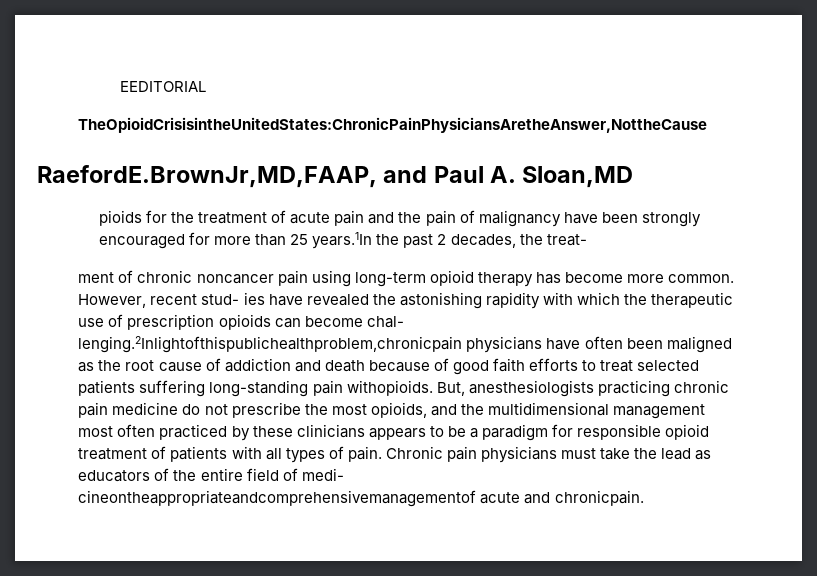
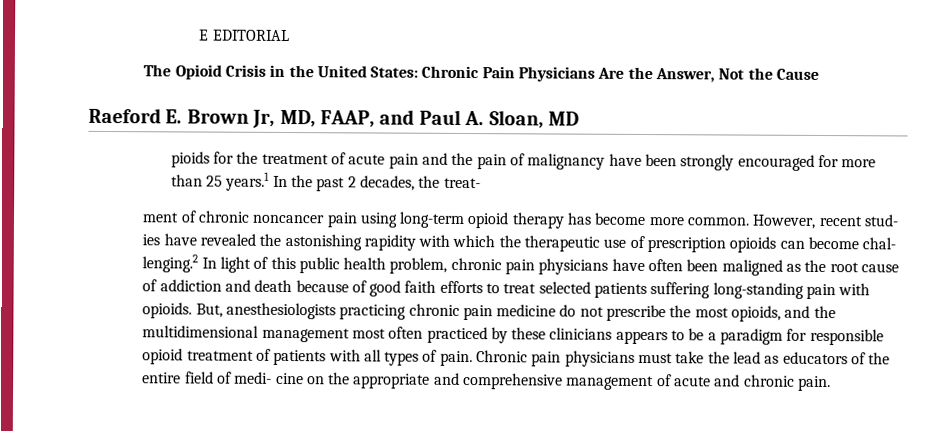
- EEDITORIAL
- TheOpioidCrisisintheUnitedStates:ChronicPainPhysiciansAretheAnswer,NottheCause
- RaefordE.BrownJr,MD,FAAP, and Paul A. Sloan,MD
+ E EDITORIAL
+ The Opioid Crisis in the United States: Chronic Pain Physicians Are the Answer, Not the Cause
+ Raeford E. Brown Jr, MD, FAAP, and Paul A. Sloan, MD
- pioids for the treatment of acute pain and the pain of malignancy have been strongly encouraged for more than 25 years.1In the past 2 decades, the treat-
+ pioids for the treatment of acute pain and the pain of malignancy have been strongly encouraged for more than 25 years.1 In the past 2 decades, the treat-
- However, recent stud- ies have revealed the astonishing rapidity with which the therapeutic use of prescription opioids can become chal- lenging.2Inlightofthispublichealthproblem,chronicpain physicians have often been maligned as the root cause of addiction and death because of good faith efforts to treat selected patients suffering long-standing pain withopioids.
+ However, recent stud- ies have revealed the astonishing rapidity with which the therapeutic use of prescription opioids can become chal- lenging.2 In light of this public health problem, chronic pain physicians have often been maligned as the root cause of addiction and death because of good faith efforts to treat selected patients suffering long-standing pain with opioids.
- Chronic pain physicians must take the lead as educators of the entire field of medi- cineontheappropriateandcomprehensivemanagementof acute and chronicpain.
+ Chronic pain physicians must take the lead as educators of the entire field of medi- cine on the appropriate and comprehensive management of acute and chronic pain.

